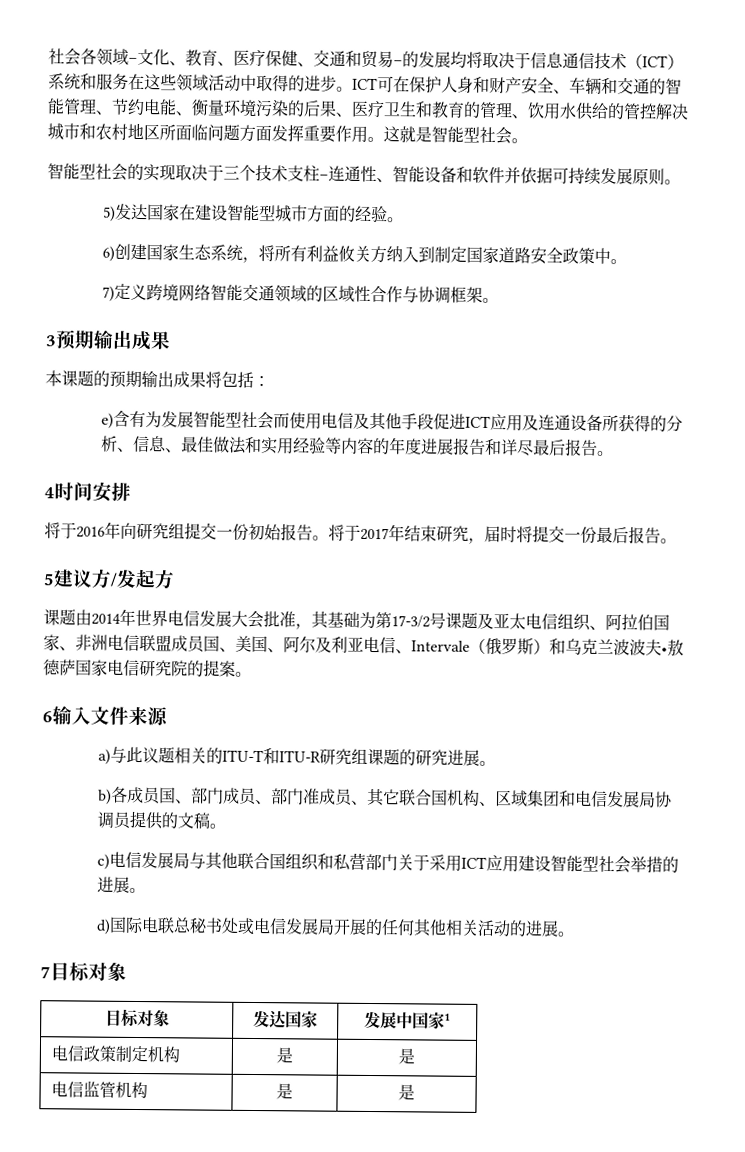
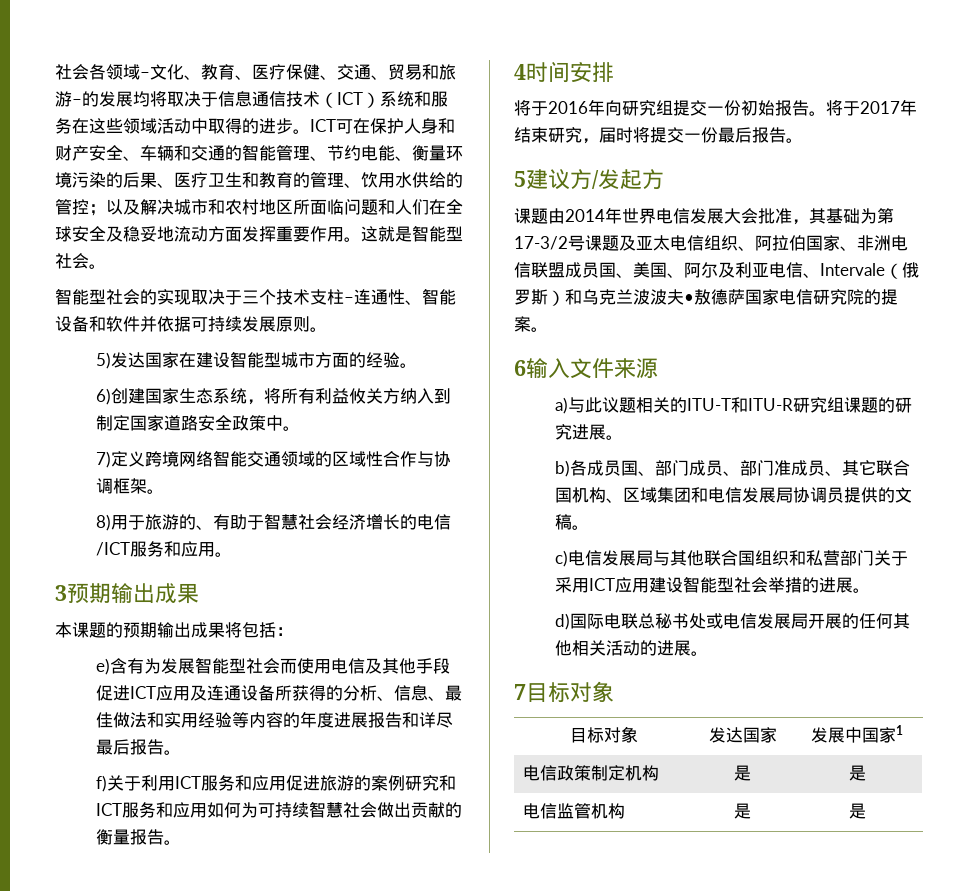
- 社会各领域–文化、教育、医疗保健、交通和贸易–的发展均将取决于信息通信技术（ICT）系统和服务在这些领域活动中取得的进步。
+ 社会各领域–文化、教育、医疗保健、交通、贸易和旅游–的发展均将取决于信息通信技术（ICT）系统和服务在这些领域活动中取得的进步。
- ICT可在保护人身和财产安全、车辆和交通的智能管理、节约电能、衡量环境污染的后果、医疗卫生和教育的管理、饮用水供给的管控解决城市和农村地区所面临问题方面发挥重要作用。
+ ICT可在保护人身和财产安全、车辆和交通的智能管理、节约电能、衡量环境污染的后果、医疗卫生和教育的管理、饮用水供给的管控；以及解决城市和农村地区所面临问题和人们在全球安全及稳妥地流动方面发挥重要作用。
+ 8)用于旅游的、有助于智慧社会经济增长的电信/ICT服务和应用。
+ f)关于利用ICT服务和应用促进旅游的案例研究和ICT服务和应用如何为可持续智慧社会做出贡献的衡量报告。

